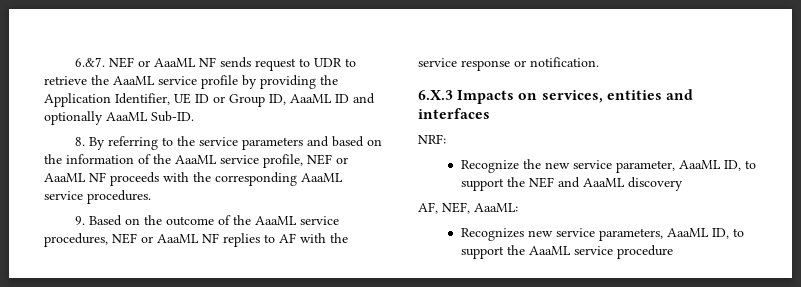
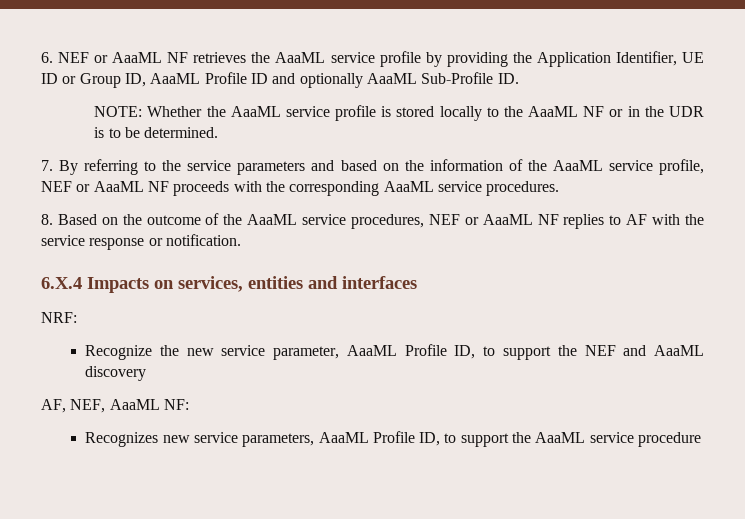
- 6.&7. NEF or AaaML NF sends request to UDR to retrieve the AaaML service profile by providing the Application Identifier, UE ID or Group ID, AaaML ID and optionally AaaML Sub-ID.
- 8. By referring to the service parameters and based on the information of the AaaML service profile, NEF or AaaML NF proceeds with the corresponding AaaML service procedures.
+ 6. NEF or AaaML NF retrieves the AaaML service profile by providing the Application Identifier, UE ID or Group ID, AaaML Profile ID and optionally AaaML Sub-Profile ID.
+ NOTE: Whether the AaaML service profile is stored locally to the AaaML NF or in the UDR is to be determined.
+ 7. By referring to the service parameters and based on the information of the AaaML service profile, NEF or AaaML NF proceeds with the corresponding AaaML service procedures.
- 9. Based on the outcome of the AaaML service procedures, NEF or AaaML NF replies to AF with the service response or notification.
+ 8. Based on the outcome of the AaaML service procedures, NEF or AaaML NF replies to AF with the service response or notification.
- 6.X.3 Impacts on services, entities and interfaces
+ 6.X.4 Impacts on services, entities and interfaces
- Recognize the new service parameter, AaaML ID, to support the NEF and AaaML discovery
+ Recognize the new service parameter, AaaML Profile ID, to support the NEF and AaaML discovery
- AF, NEF, AaaML:
+ AF, NEF, AaaML NF:
- Recognizes new service parameters, AaaML ID, to support the AaaML service procedure
+ Recognizes new service parameters, AaaML Profile ID, to support the AaaML service procedure

